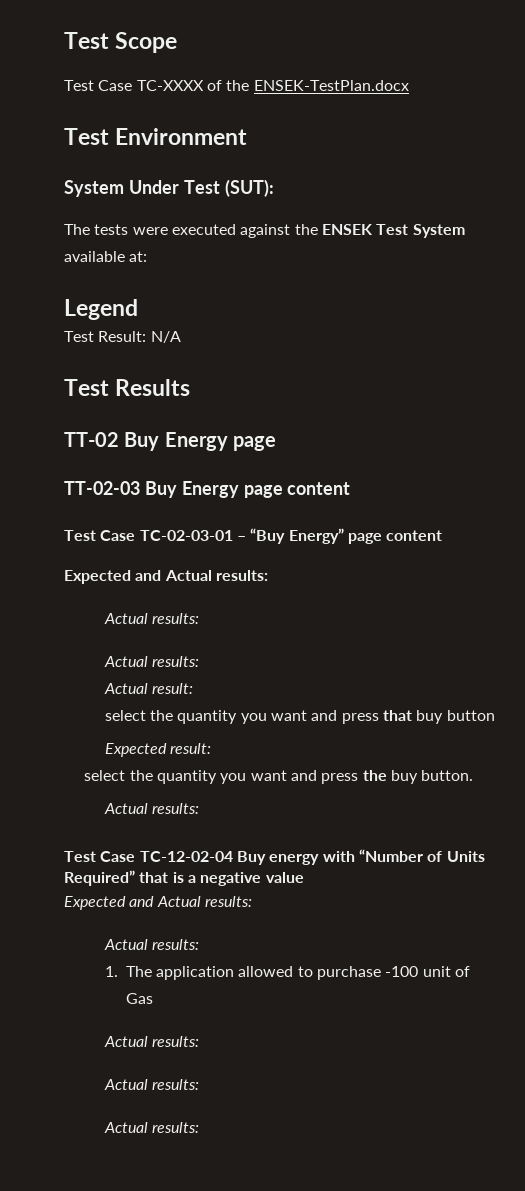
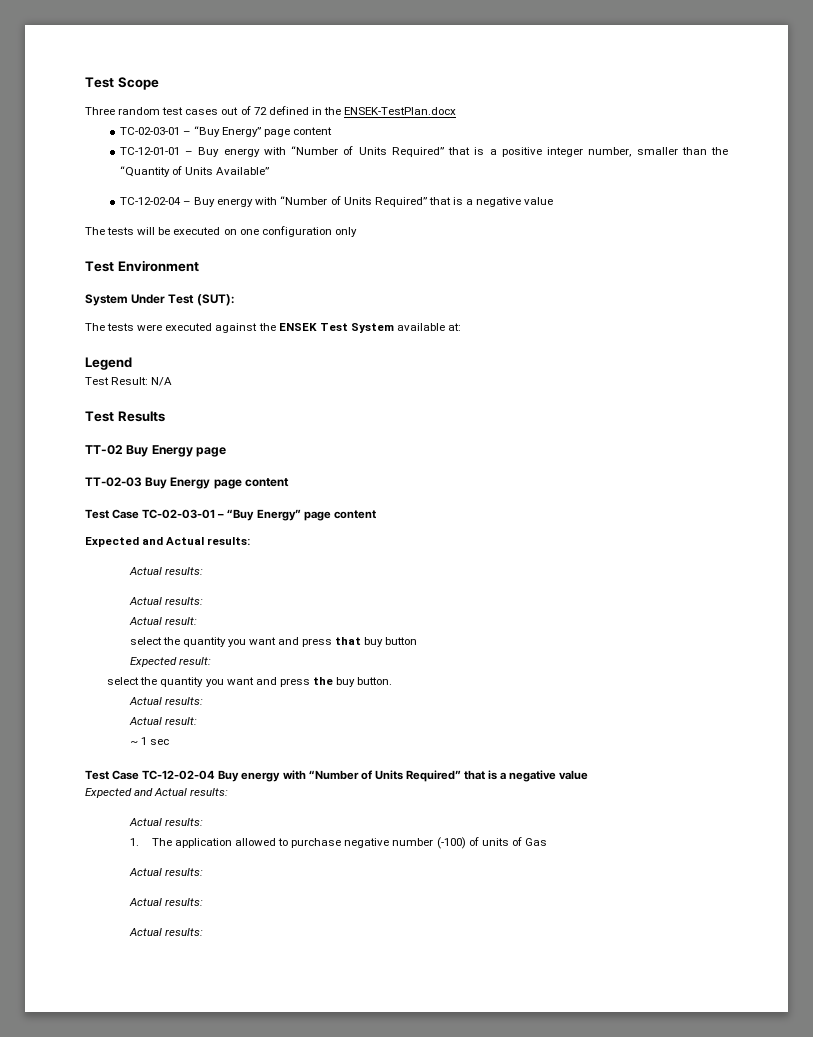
- Test Case TC-XXXX of the ENSEK-TestPlan.docx
+ Three random test cases out of 72 defined in the ENSEK-TestPlan.docx
+ TC-02-03-01 – “Buy Energy” page content
+ TC-12-01-01 – Buy energy with “Number of Units Required” that is a positive integer number, smaller than the “Quantity of Units Available”
+ TC-12-02-04 – Buy energy with “Number of Units Required” that is a negative value
+ The tests will be executed on one configuration only
  select the quantity you want and press the buy button.
  Actual results:
+ Actual result:
+ ~ 1 sec
- 1. The application allowed to purchase -100 unit of Gas
+ 1. The application allowed to purchase negative number (-100) of units of Gas

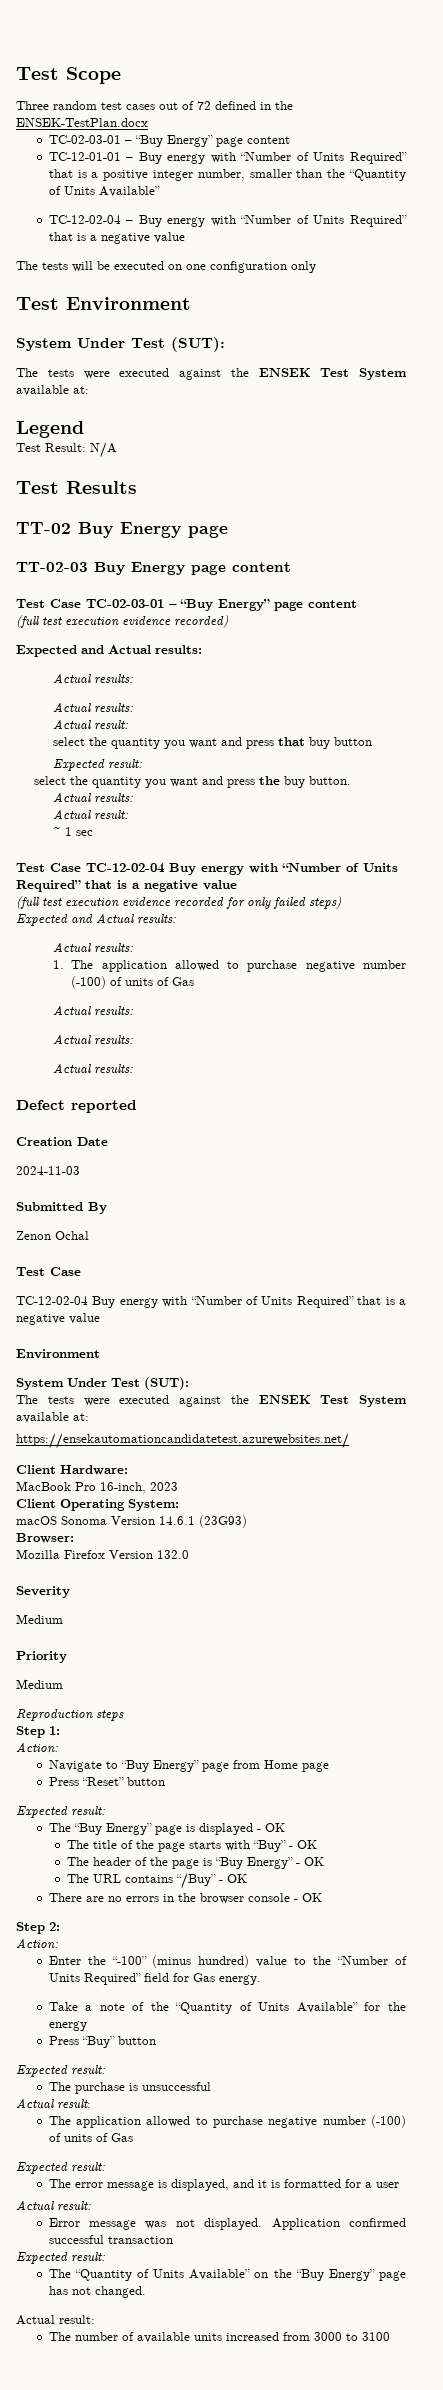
+ (full test execution evidence recorded)
+ (full test execution evidence recorded for only failed steps)
+ Defect reported
+ Creation Date
+ 2024-11-03
+ Submitted By
+ Zenon Ochal
+ Test Case
+ TC-12-02-04 Buy energy with “Number of Units Required” that is a negative value
+ Environment
+ System Under Test (SUT):
+ The tests were executed against the ENSEK Test System available at:
+ https://ensekautomationcandidatetest.azurewebsites.net/
+ Client Hardware:
+ MacBook Pro 16-inch, 2023
+ Client Operating System:
+ macOS Sonoma Version 14.6.1 (23G93)
+ Browser:
+ Mozilla Firefox Version 132.0
+ Severity
+ Medium
+ Priority
+ Medium
+ Reproduction steps
+ Step 1:
+ Action:
+ Navigate to “Buy Energy” page from Home page
+ Press “Reset” button
+ Expected result:
+ The “Buy Energy” page is displayed - OK
+ The title of the page starts with “Buy” - OK
+ The header of the page is “Buy Energy” - OK
+ The URL contains “/Buy” - OK
+ There are no errors in the browser console - OK
+ Step 2:
+ Action:
+ Enter the “-100” (minus hundred) value to the “Number of Units Required” field for Gas energy.
+ Take a note of the “Quantity of Units Available” for the energy
+ Press “Buy” button
+ Expected result:
+ The purchase is unsuccessful
+ Actual result:
+ The application allowed to purchase negative number (-100) of units of Gas
+ Expected result:
+ The error message is displayed, and it is formatted for a user
+ Actual result:
+ Error message was not displayed. Application confirmed successful transaction
+ Expected result:
+ The “Quantity of Units Available” on the “Buy Energy” page has not changed.
+ Actual result:
+ The number of available units increased from 3000 to 3100

